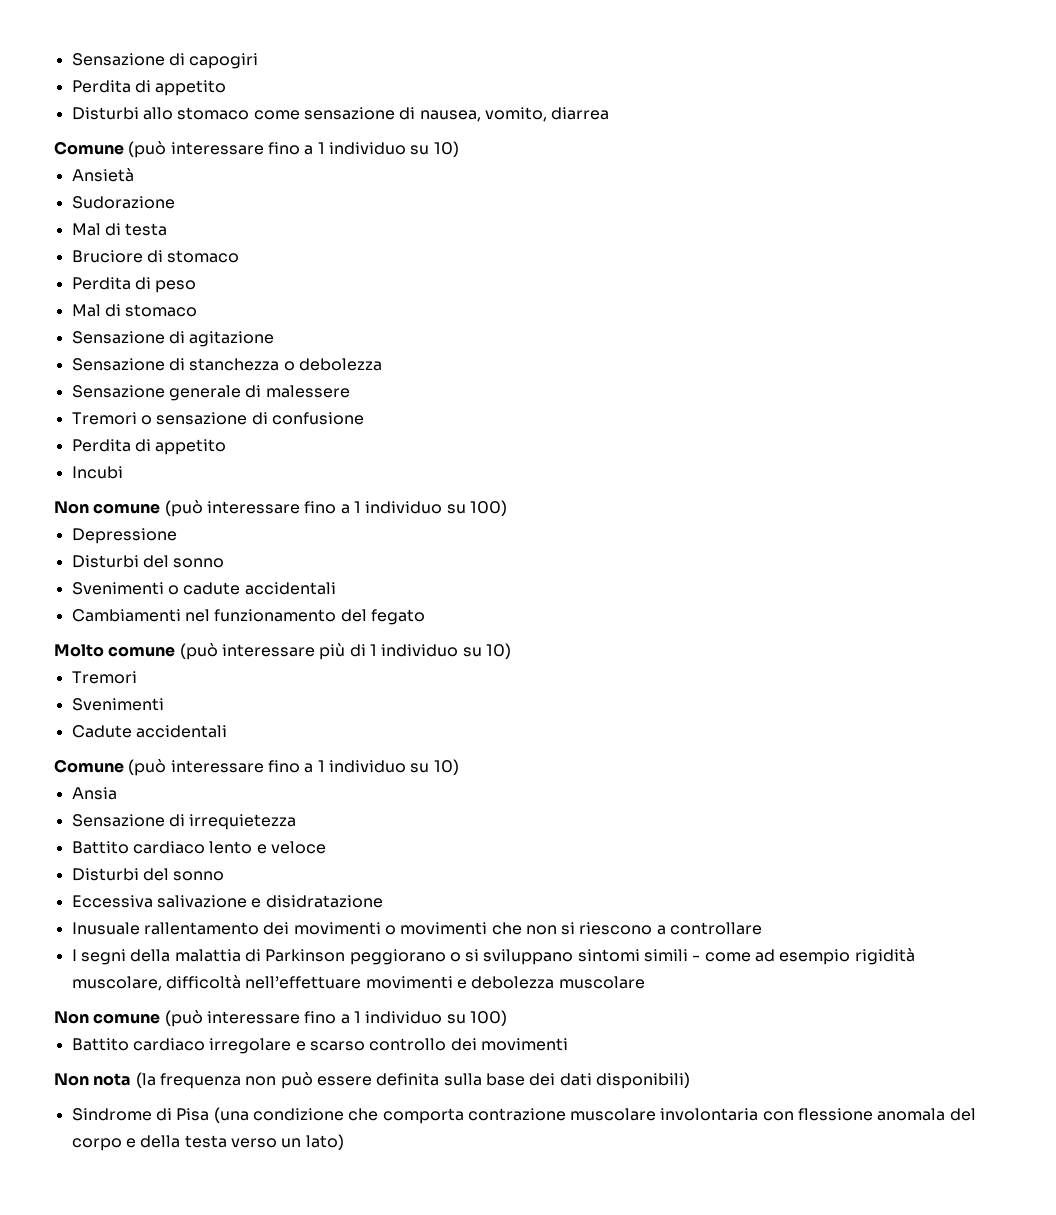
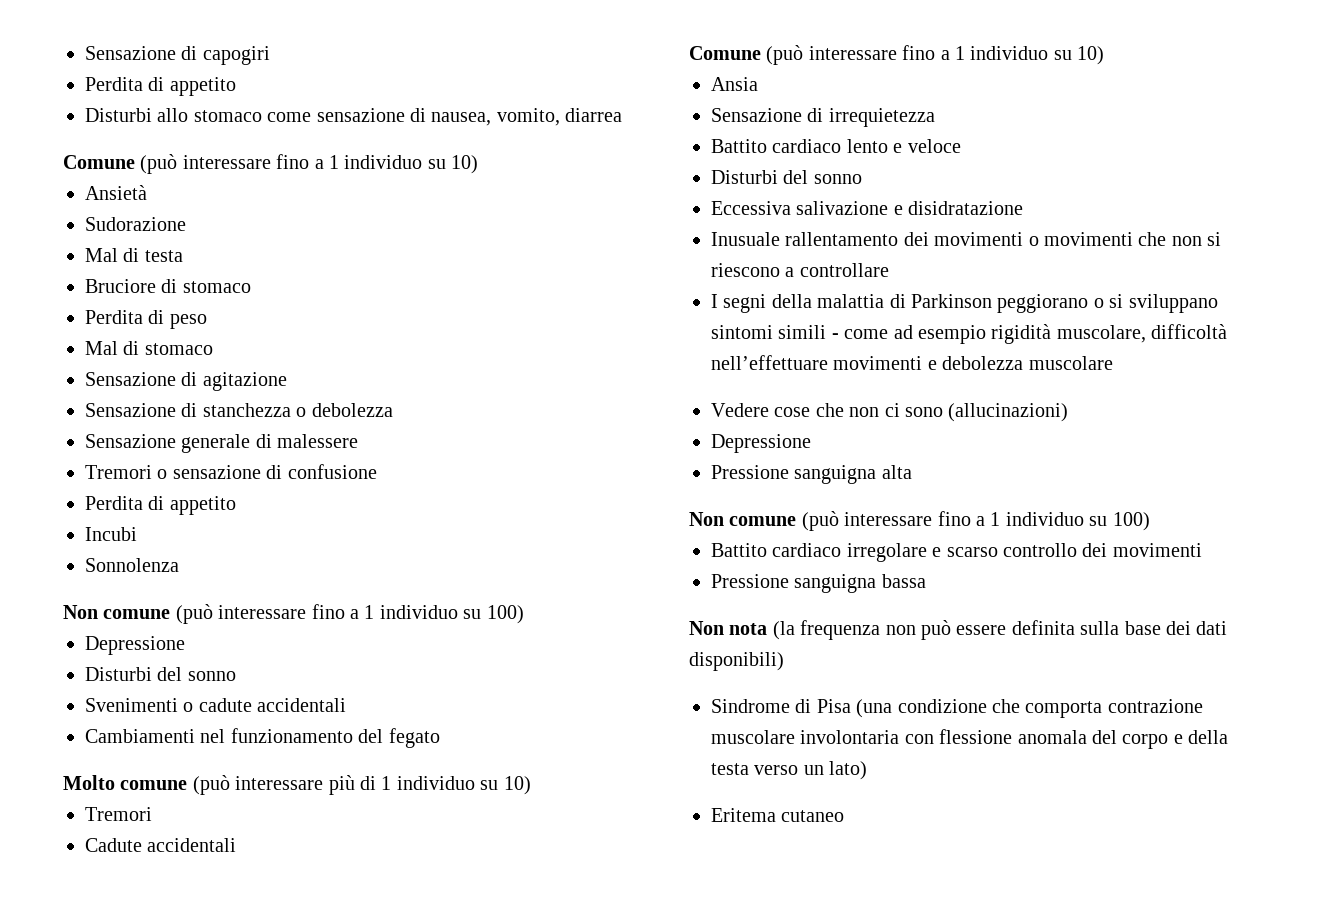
+ Sonnolenza
  Molto comune (può interessare più di 1 individuo su 10)
  Tremori
- Svenimenti
+ Vedere cose che non ci sono (allucinazioni)
+ Depressione
+ Pressione sanguigna alta
+ Pressione sanguigna bassa
+ Eritema cutaneo

